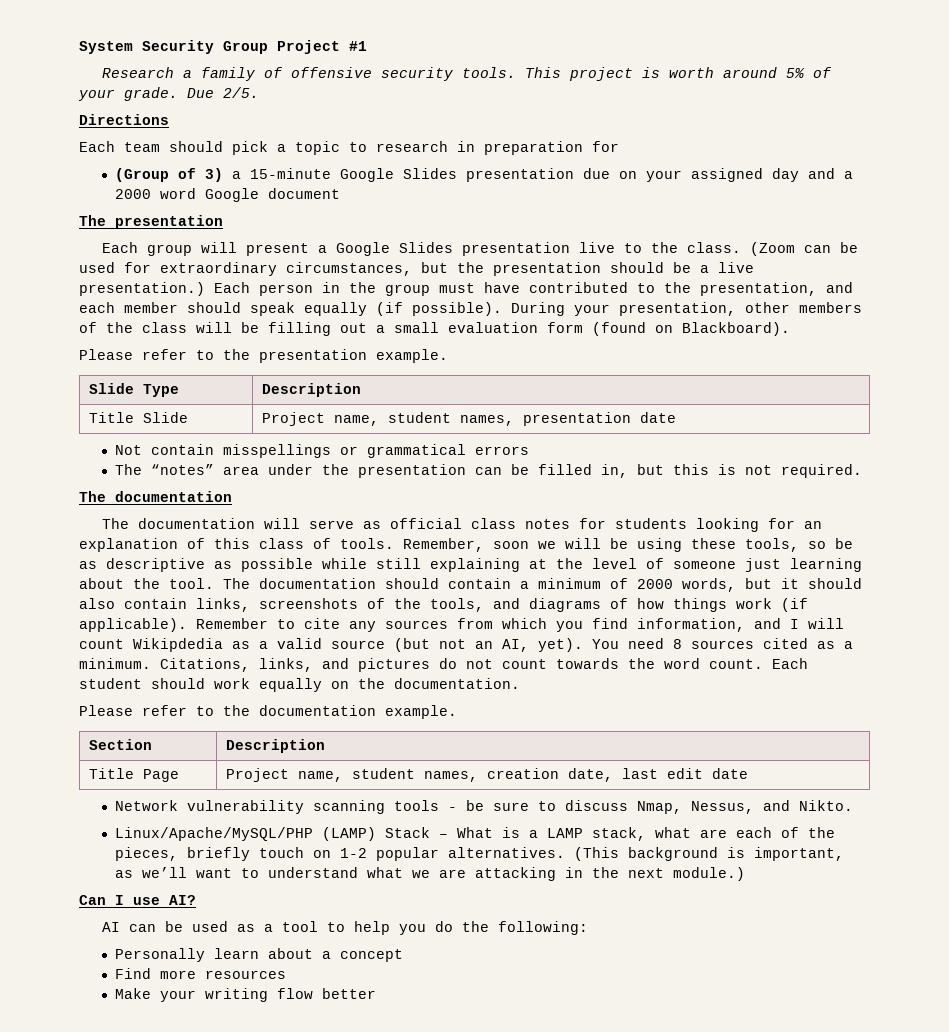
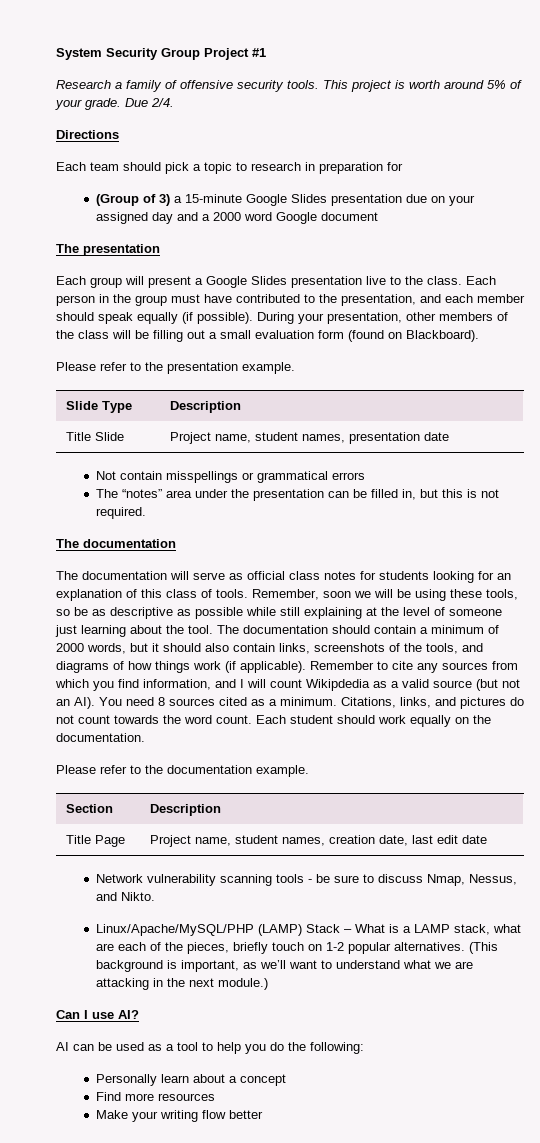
- Due 2/5.
+ Due 2/4.
- (Zoom can be used for extraordinary circumstances, but the presentation should be a live presentation.)
- Remember to cite any sources from which you find information, and I will count Wikipdedia as a valid source (but not an AI, yet). You need 8 sources cited as a minimum.
+ Remember to cite any sources from which you find information, and I will count Wikipdedia as a valid source (but not an AI). You need 8 sources cited as a minimum.

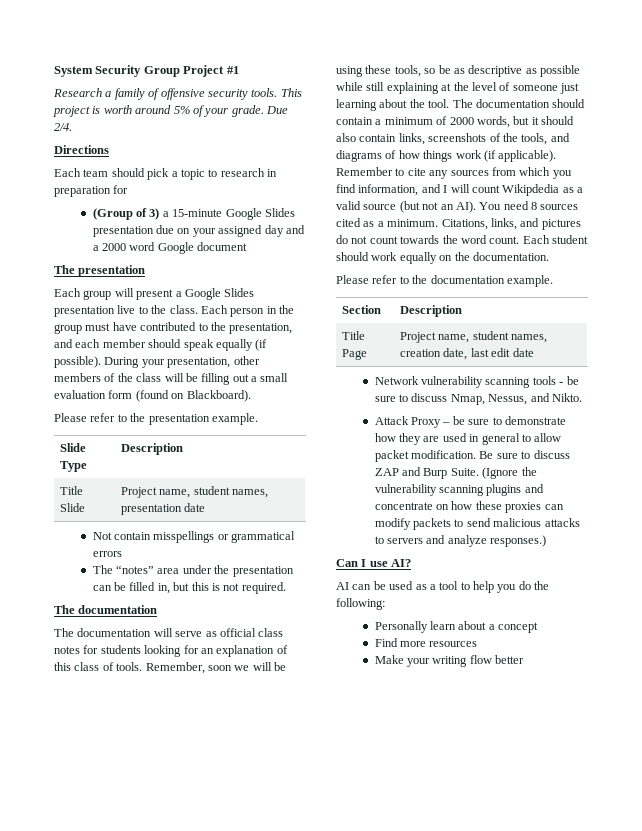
- Linux/Apache/MySQL/PHP (LAMP) Stack – What is a LAMP stack, what are each of the pieces, briefly touch on 1-2 popular alternatives. (This background is important, as we’ll want to understand what we are attacking in the next module.)
+ Attack Proxy – be sure to demonstrate how they are used in general to allow packet modification. Be sure to discuss ZAP and Burp Suite. (Ignore the vulnerability scanning plugins and concentrate on how these proxies can modify packets to send malicious attacks to servers and analyze responses.)

